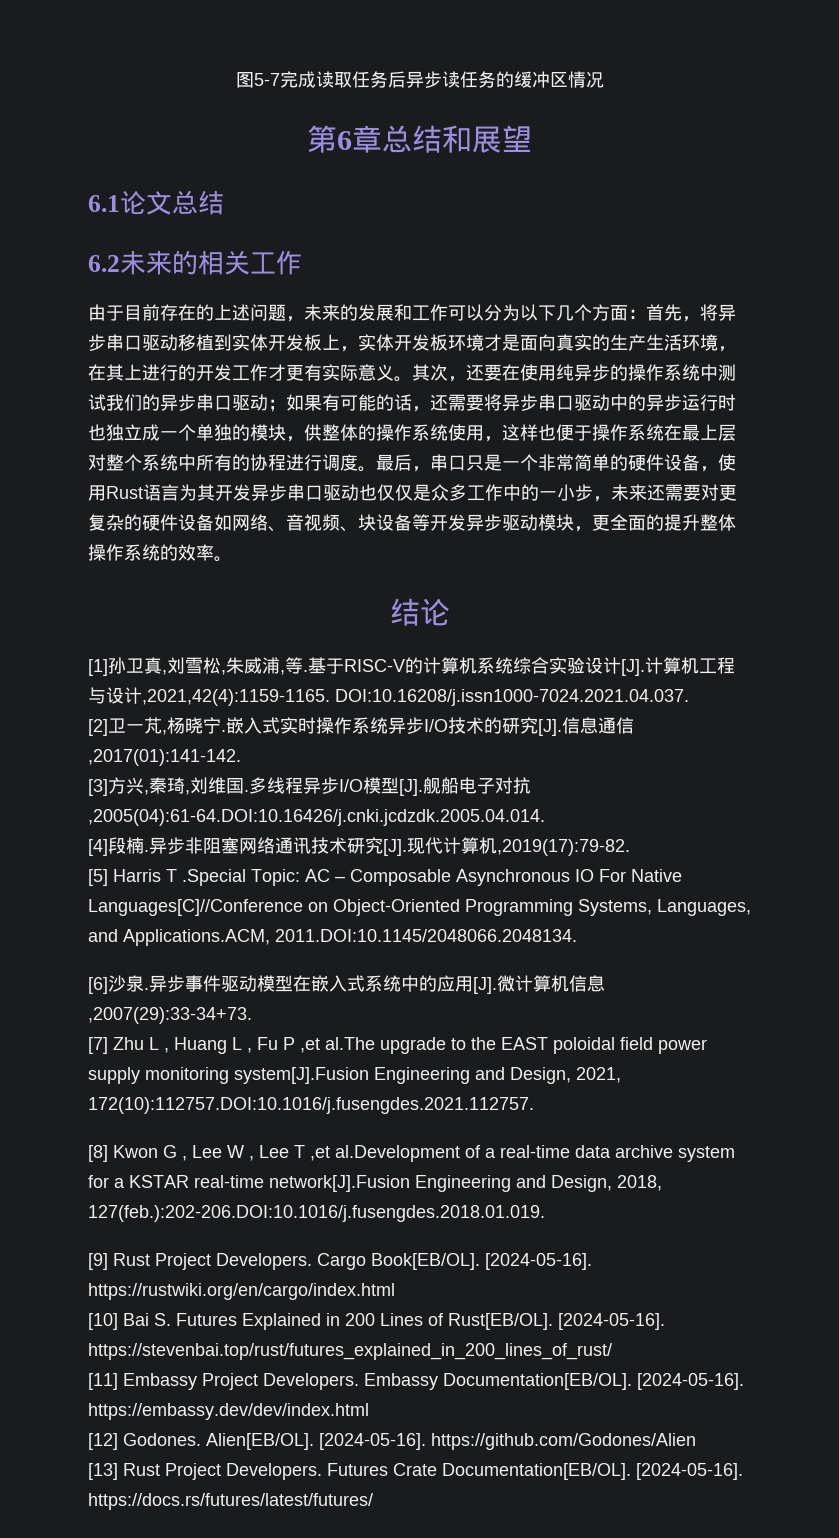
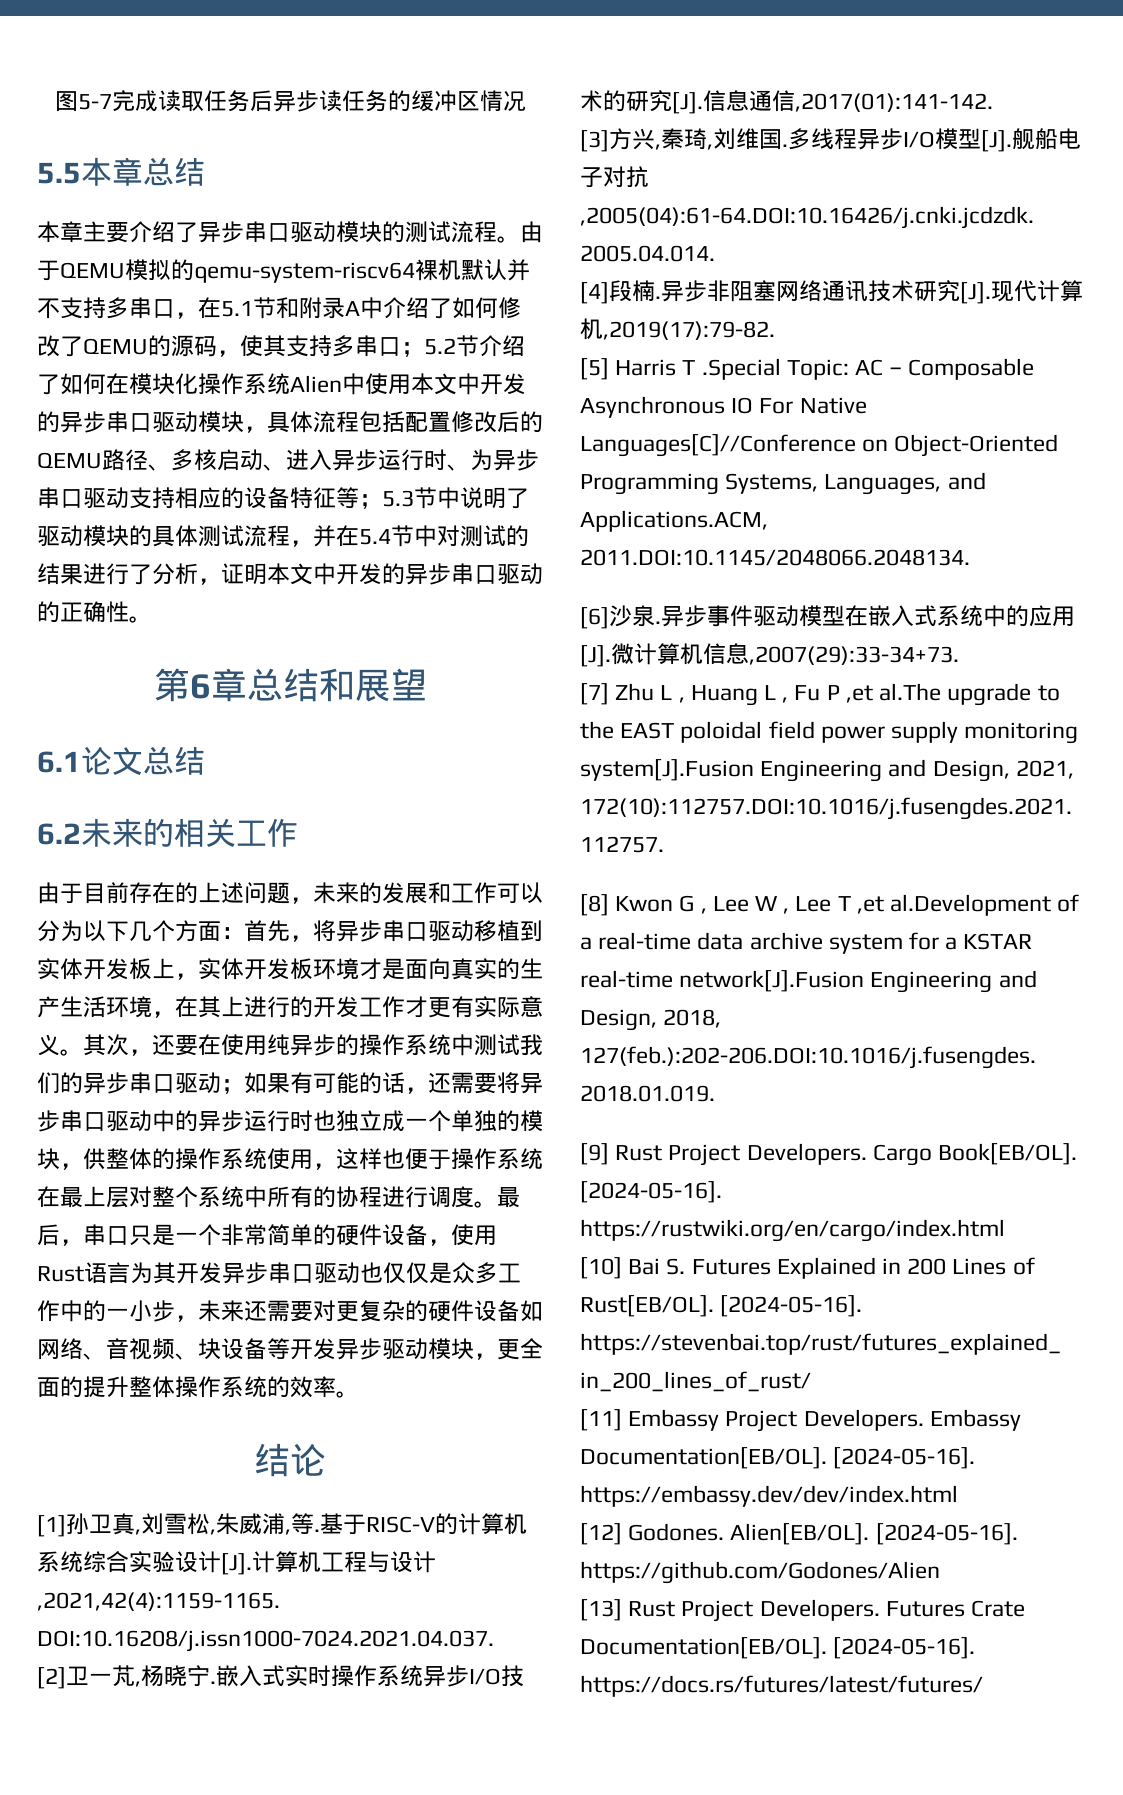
+ 5.5本章总结
+ 本章主要介绍了异步串口驱动模块的测试流程。由于QEMU模拟的qemu-system-riscv64裸机默认并不支持多串口，在5.1节和附录A中介绍了如何修改了QEMU的源码，使其支持多串口；5.2节介绍了如何在模块化操作系统Alien中使用本文中开发的异步串口驱动模块，具体流程包括配置修改后的QEMU路径、多核启动、进入异步运行时、为异步串口驱动支持相应的设备特征等；5.3节中说明了驱动模块的具体测试流程，并在5.4节中对测试的结果进行了分析，证明本文中开发的异步串口驱动的正确性。

